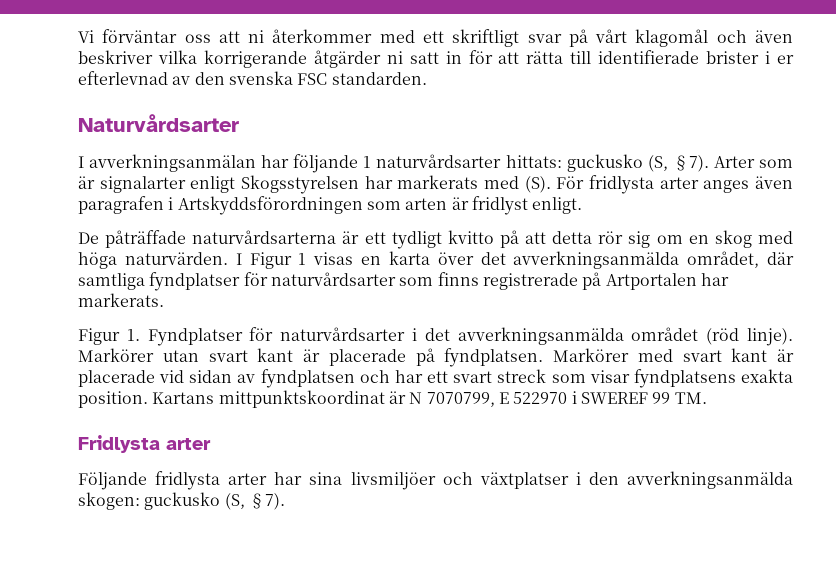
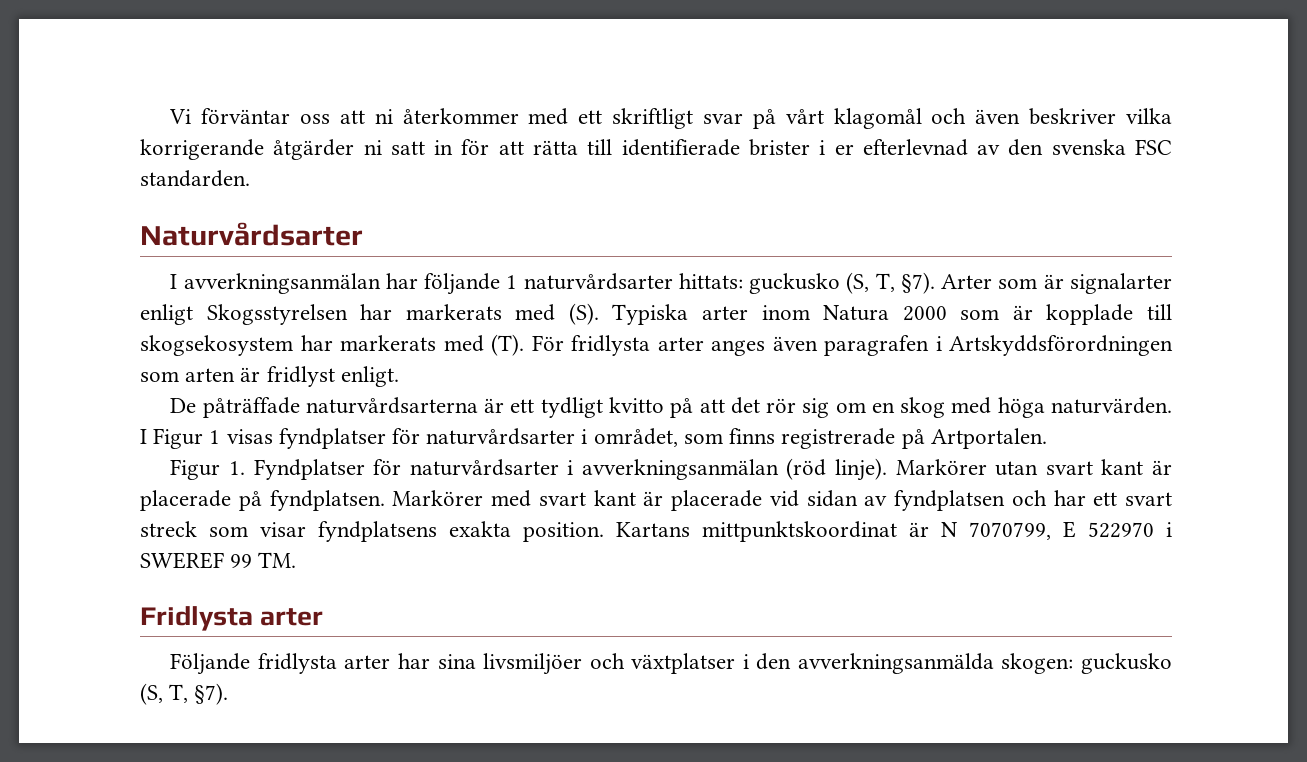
- I avverkningsanmälan har följande 1 naturvårdsarter hittats: guckusko (S, §7).
+ I avverkningsanmälan har följande 1 naturvårdsarter hittats: guckusko (S, T, §7).
- Arter som är signalarter enligt Skogsstyrelsen har markerats med (S). För fridlysta arter anges även paragrafen i Artskyddsförordningen som arten är fridlyst enligt.
+ Arter som är signalarter enligt Skogsstyrelsen har markerats med (S). Typiska arter inom Natura 2000 som är kopplade till skogsekosystem har markerats med (T). För fridlysta arter anges även paragrafen i Artskyddsförordningen som arten är fridlyst enligt.
- De påträffade naturvårdsarterna är ett tydligt kvitto på att detta rör sig om en skog med höga naturvärden.
+ De påträffade naturvårdsarterna är ett tydligt kvitto på att det rör sig om en skog med höga naturvärden.
- I Figur 1 visas en karta över det avverkningsanmälda området, där samtliga fyndplatser för naturvårdsarter som finns registrerade på Artportalen har markerats.
+ I Figur 1 visas fyndplatser för naturvårdsarter i området, som finns registrerade på Artportalen.
- Figur 1. Fyndplatser för naturvårdsarter i det avverkningsanmälda området (röd linje).
+ Figur 1. Fyndplatser för naturvårdsarter i avverkningsanmälan (röd linje).
- Följande fridlysta arter har sina livsmiljöer och växtplatser i den avverkningsanmälda skogen: guckusko (S, §7).
+ Följande fridlysta arter har sina livsmiljöer och växtplatser i den avverkningsanmälda skogen: guckusko (S, T, §7).

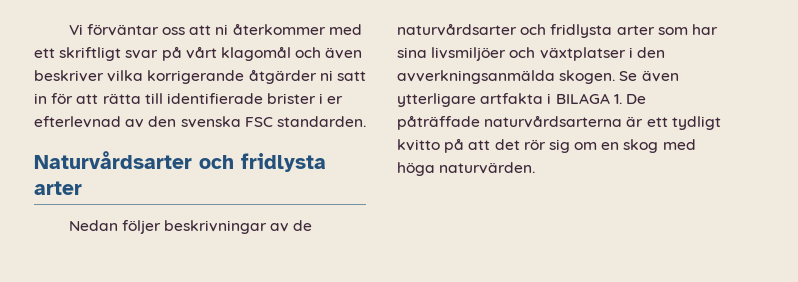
- Naturvårdsarter
- I avverkningsanmälan har följande 1 naturvårdsarter hittats: guckusko (S, T, §7). Arter som är signalarter enligt Skogsstyrelsen har markerats med (S). Typiska arter inom Natura 2000 som är kopplade till skogsekosystem har markerats med (T). För fridlysta arter anges även paragrafen i Artskyddsförordningen som arten är fridlyst enligt.
- De påträffade naturvårdsarterna är ett tydligt kvitto på att det rör sig om en skog med höga naturvärden. I Figur 1 visas fyndplatser för naturvårdsarter i området, som finns registrerade på Artportalen.
- Figur 1. Fyndplatser för naturvårdsarter i avverkningsanmälan (röd linje). Markörer utan svart kant är placerade på fyndplatsen. Markörer med svart kant är placerade vid sidan av fyndplatsen och har ett svart streck som visar fyndplatsens exakta position. Kartans mittpunktskoordinat är N 7070799, E 522970 i SWEREF 99 TM.
- Fridlysta arter
- Följande fridlysta arter har sina livsmiljöer och växtplatser i den avverkningsanmälda skogen: guckusko (S, T, §7).
+ Naturvårdsarter och fridlysta arter
+ Nedan följer beskrivningar av de naturvårdsarter och fridlysta arter som har sina livsmiljöer och växtplatser i den avverkningsanmälda skogen. Se även ytterligare artfakta i BILAGA 1. De påträffade naturvårdsarterna är ett tydligt kvitto på att det rör sig om en skog med höga naturvärden.

